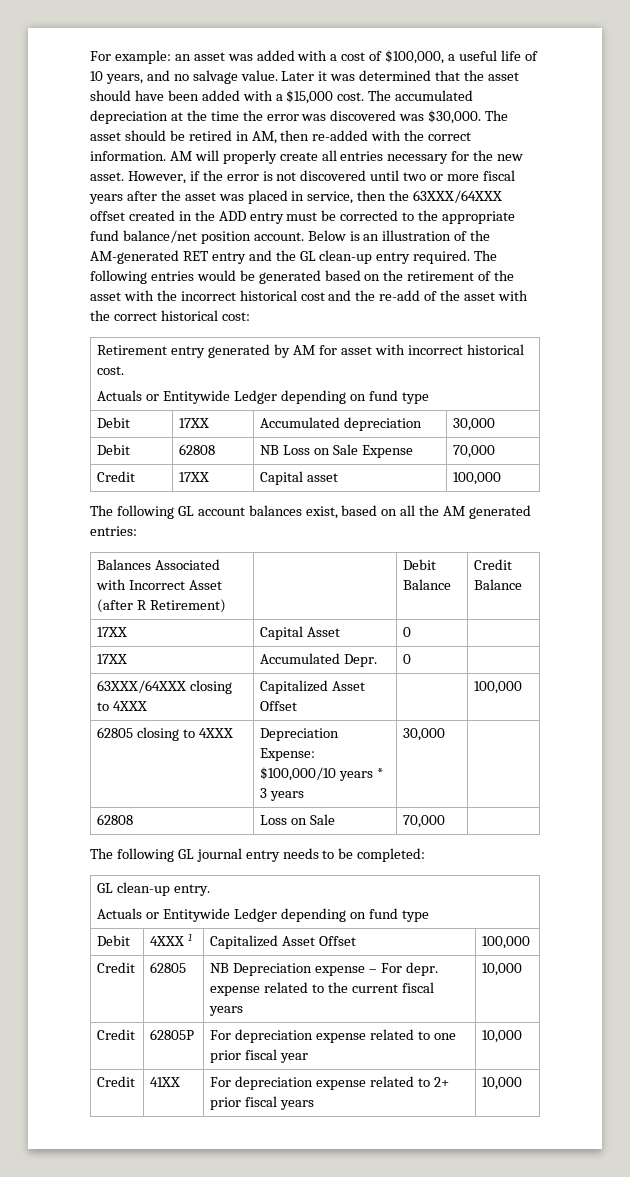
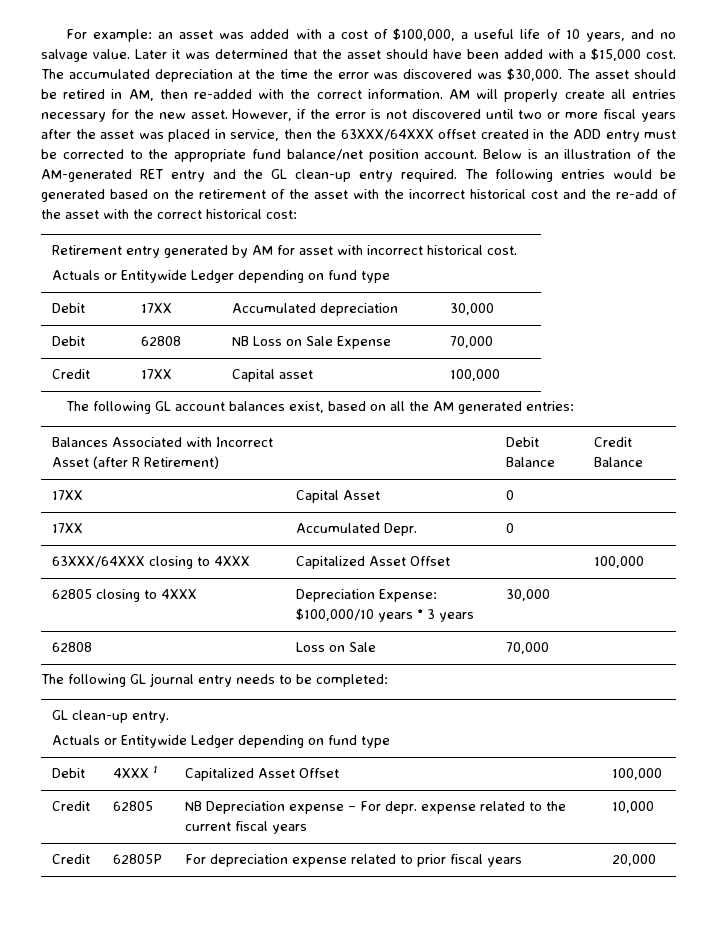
- Credit | 62805P | For depreciation expense related to one prior fiscal year | 10,000
- Credit | 41XX | For depreciation expense related to 2+ prior fiscal years | 10,000
+ Credit | 62805P | For depreciation expense related to prior fiscal years | 20,000

